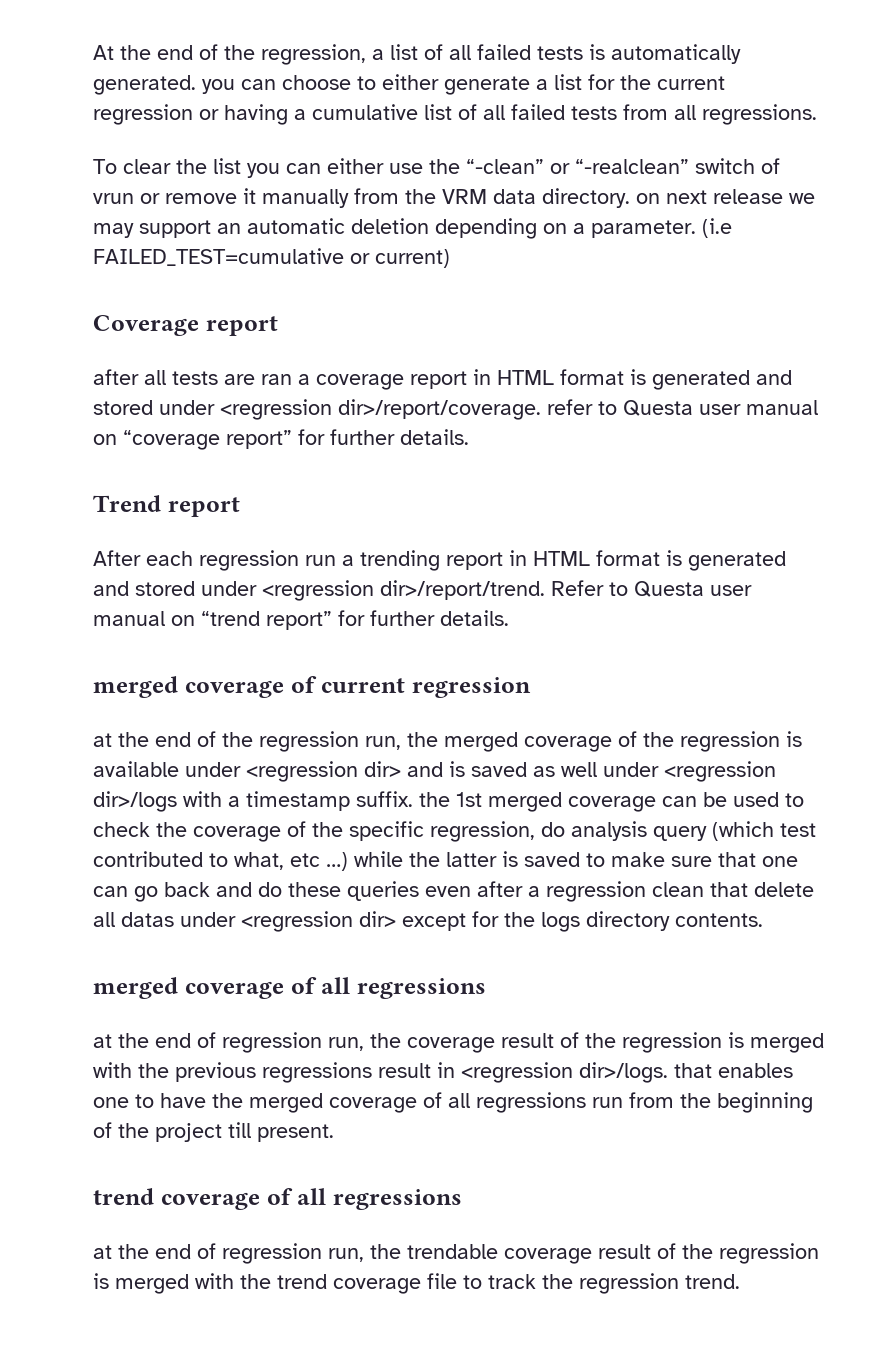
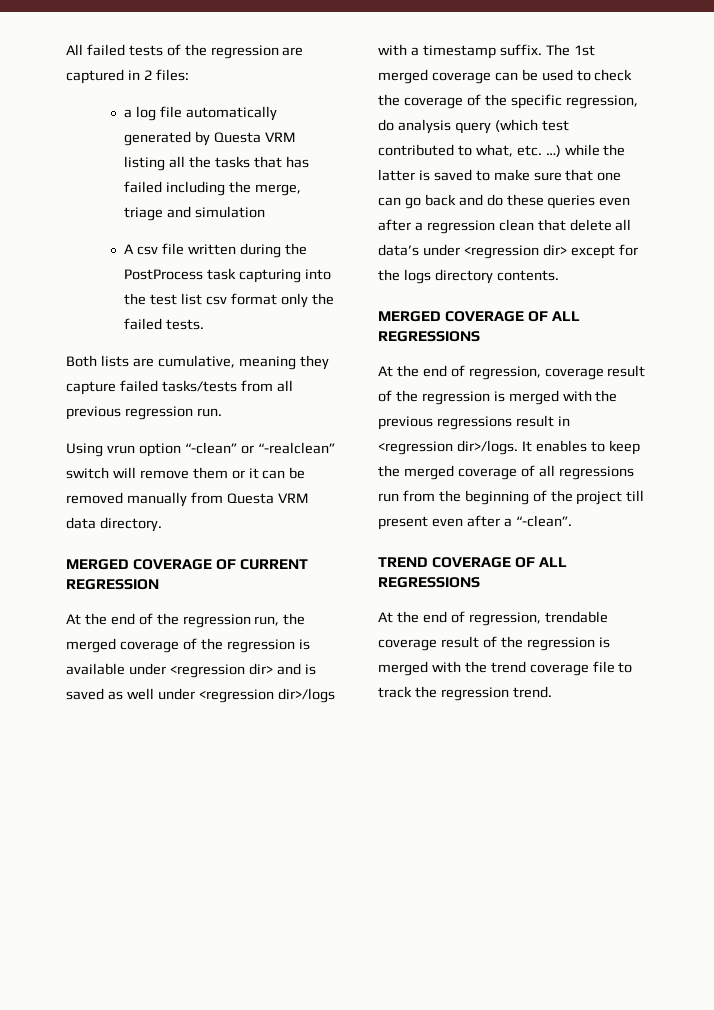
- At the end of the regression, a list of all failed tests is automatically generated. you can choose to either generate a list for the current regression or having a cumulative list of all failed tests from all regressions.
- To clear the list you can either use the “-clean” or “-realclean” switch of vrun or remove it manually from the VRM data directory. on next release we may support an automatic deletion depending on a parameter. (i.e FAILED_TEST=cumulative or current)
- Coverage report
- after all tests are ran a coverage report in HTML format is generated and stored under <regression dir>/report/coverage. refer to Questa user manual on “coverage report” for further details.
- Trend report
- After each regression run a trending report in HTML format is generated and stored under <regression dir>/report/trend. Refer to Questa user manual on “trend report” for further details.
- merged coverage of current regression
- at the end of the regression run, the merged coverage of the regression is available under <regression dir> and is saved as well under <regression dir>/logs with a timestamp suffix. the 1st merged coverage can be used to check the coverage of the specific regression, do analysis query (which test contributed to what, etc …) while the latter is saved to make sure that one can go back and do these queries even after a regression clean that delete all datas under <regression dir> except for the logs directory contents.
- merged coverage of all regressions
- at the end of regression run, the coverage result of the regression is merged with the previous regressions result in <regression dir>/logs. that enables one to have the merged coverage of all regressions run from the beginning of the project till present.
- trend coverage of all regressions
- at the end of regression run, the trendable coverage result of the regression is merged with the trend coverage file to track the regression trend.
+ All failed tests of the regression are captured in 2 files:
+ a log file automatically generated by Questa VRM listing all the tasks that has failed including the merge, triage and simulation
+ A csv file written during the PostProcess task capturing into the test list csv format only the failed tests.
+ Both lists are cumulative, meaning they capture failed tasks/tests from all previous regression run.
+ Using vrun option “-clean” or “-realclean” switch will remove them or it can be removed manually from Questa VRM data directory.
+ MERGED COVERAGE OF CURRENT REGRESSION
+ At the end of the regression run, the merged coverage of the regression is available under <regression dir> and is saved as well under <regression dir>/logs with a timestamp suffix. The 1st merged coverage can be used to check the coverage of the specific regression, do analysis query (which test contributed to what, etc. …) while the latter is saved to make sure that one can go back and do these queries even after a regression clean that delete all data’s under <regression dir> except for the logs directory contents.
+ MERGED COVERAGE OF ALL REGRESSIONS
+ At the end of regression, coverage result of the regression is merged with the previous regressions result in <regression dir>/logs. It enables to keep the merged coverage of all regressions run from the beginning of the project till present even after a “-clean”.
+ TREND COVERAGE OF ALL REGRESSIONS
+ At the end of regression, trendable coverage result of the regression is merged with the trend coverage file to track the regression trend.

